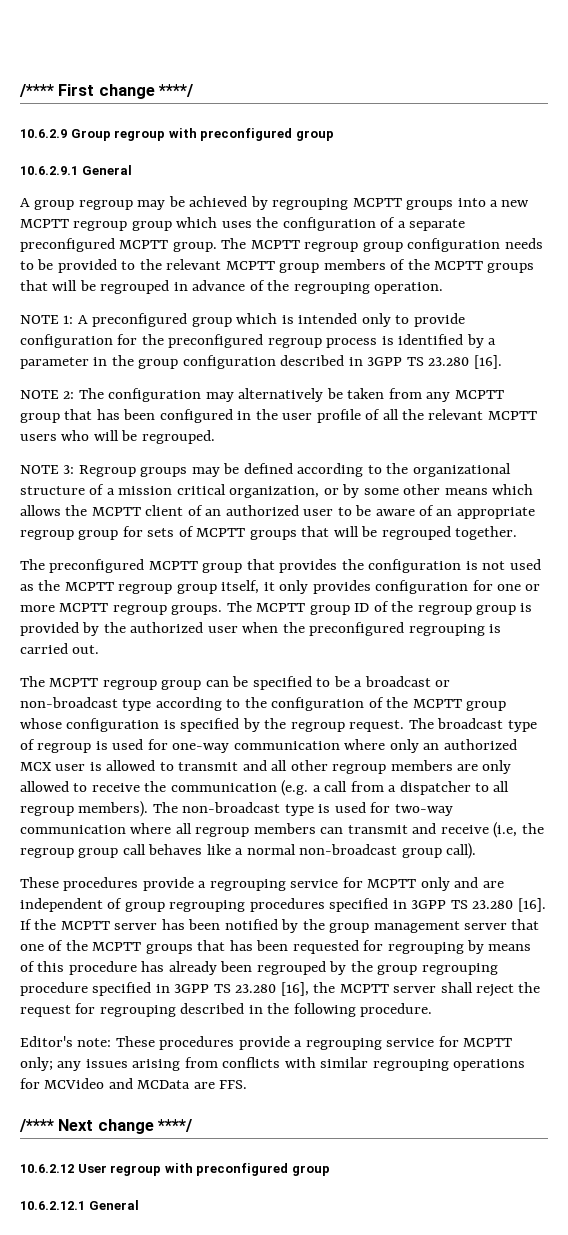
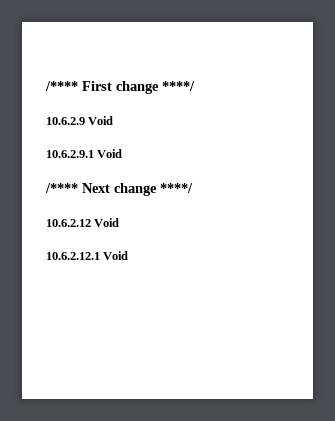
- 10.6.2.9 Group regroup with preconfigured group
- 10.6.2.9.1 General
- A group regroup may be achieved by regrouping MCPTT groups into a new MCPTT regroup group which uses the configuration of a separate preconfigured MCPTT group. The MCPTT regroup group configuration needs to be provided to the relevant MCPTT group members of the MCPTT groups that will be regrouped in advance of the regrouping operation.
- NOTE 1: A preconfigured group which is intended only to provide configuration for the preconfigured regroup process is identified by a parameter in the group configuration described in 3GPP TS 23.280 [16].
- NOTE 2: The configuration may alternatively be taken from any MCPTT group that has been configured in the user profile of all the relevant MCPTT users who will be regrouped.
- NOTE 3: Regroup groups may be defined according to the organizational structure of a mission critical organization, or by some other means which allows the MCPTT client of an authorized user to be aware of an appropriate regroup group for sets of MCPTT groups that will be regrouped together.
- The preconfigured MCPTT group that provides the configuration is not used as the MCPTT regroup group itself, it only provides configuration for one or more MCPTT regroup groups. The MCPTT group ID of the regroup group is provided by the authorized user when the preconfigured regrouping is carried out.
- The MCPTT regroup group can be specified to be a broadcast or non-broadcast type according to the configuration of the MCPTT group whose configuration is specified by the regroup request. The broadcast type of regroup is used for one-way communication where only an authorized MCX user is allowed to transmit and all other regroup members are only allowed to receive the communication (e.g. a call from a dispatcher to all regroup members). The non-broadcast type is used for two-way communication where all regroup members can transmit and receive (i.e, the regroup group call behaves like a normal non-broadcast group call).
- These procedures provide a regrouping service for MCPTT only and are independent of group regrouping procedures specified in 3GPP TS 23.280 [16]. If the MCPTT server has been notified by the group management server that one of the MCPTT groups that has been requested for regrouping by means of this procedure has already been regrouped by the group regrouping procedure specified in 3GPP TS 23.280 [16], the MCPTT server shall reject the request for regrouping described in the following procedure.
- Editor's note: These procedures provide a regrouping service for MCPTT only; any issues arising from conflicts with similar regrouping operations for MCVideo and MCData are FFS.
+ 10.6.2.9 Void
+ 10.6.2.9.1 Void
- 10.6.2.12 User regroup with preconfigured group
+ 10.6.2.12 Void
- 10.6.2.12.1 General
+ 10.6.2.12.1 Void

